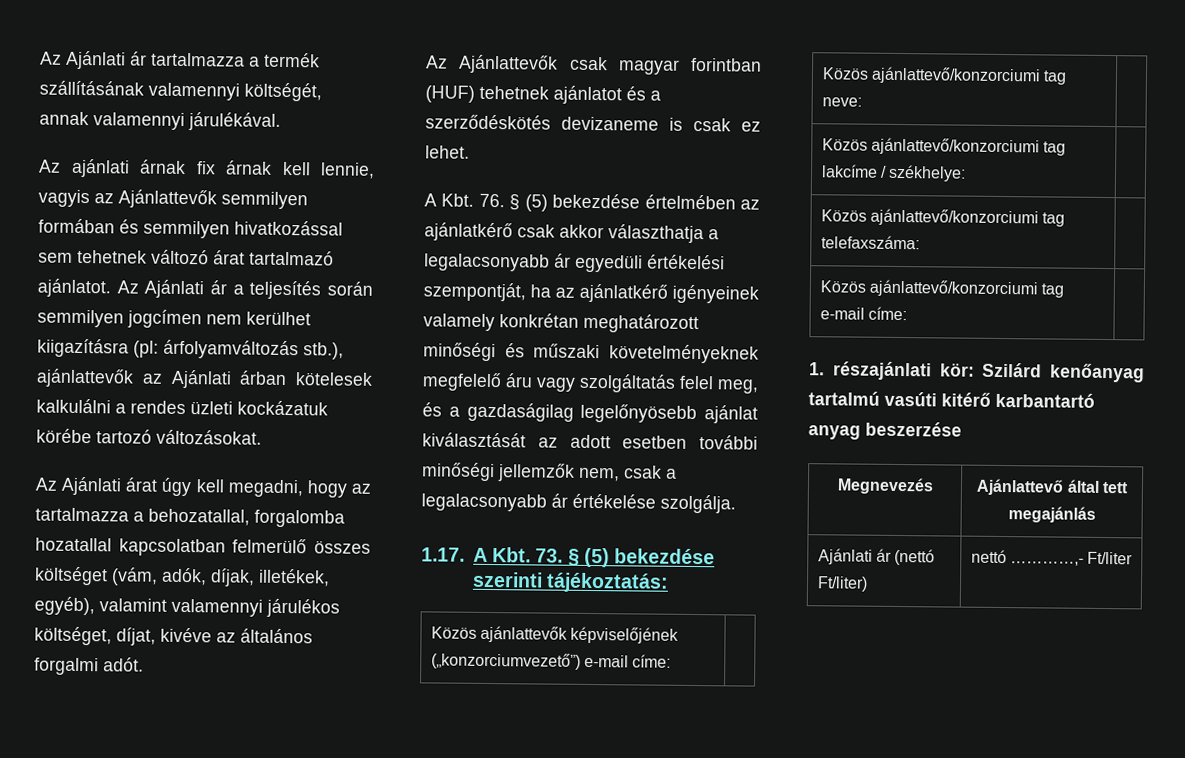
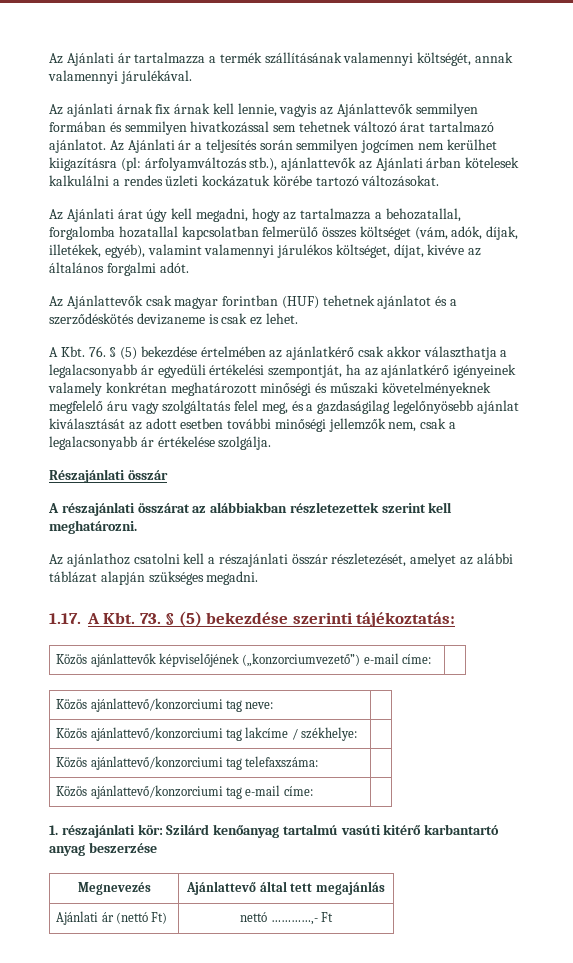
+ Részajánlati összár
+ A részajánlati összárat az alábbiakban részletezettek szerint kell meghatározni.
+ Az ajánlathoz csatolni kell a részajánlati összár részletezését, amelyet az alábbi táblázat alapján szükséges megadni.
- Ajánlati ár (nettó Ft/liter) | nettó …………,- Ft/liter
+ Ajánlati ár (nettó Ft) | nettó …………,- Ft

